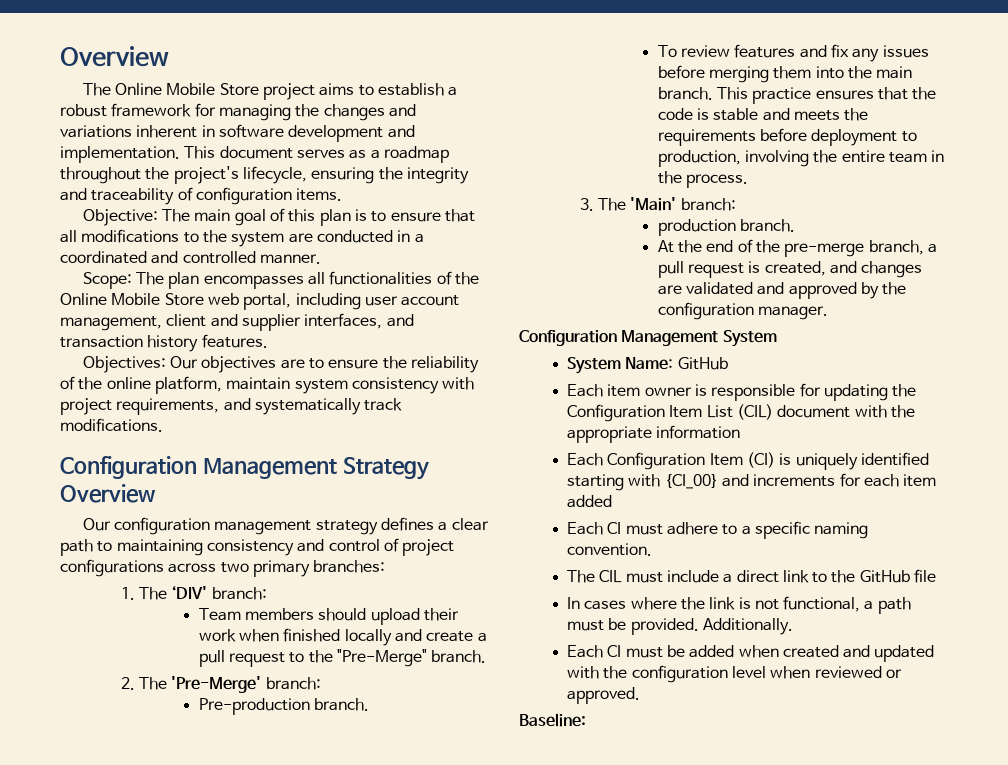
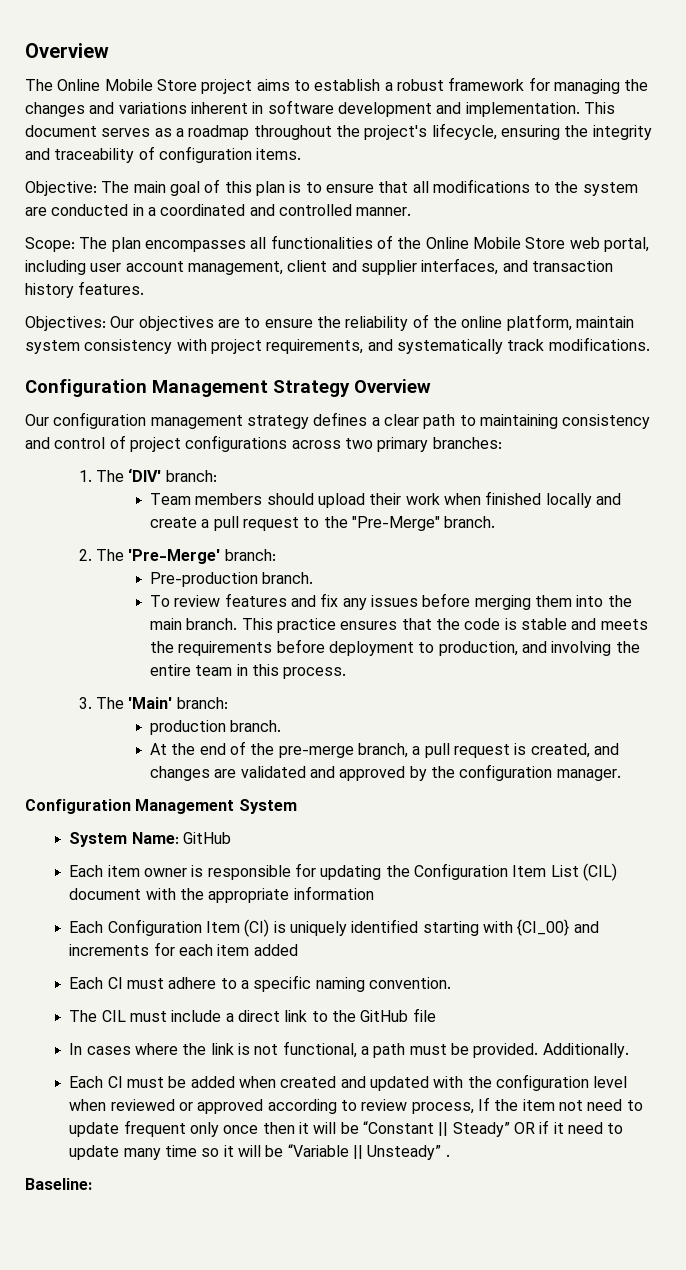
- This practice ensures that the code is stable and meets the requirements before deployment to production, involving the entire team in the process.
+ This practice ensures that the code is stable and meets the requirements before deployment to production, and involving the entire team in this process.
- Each CI must be added when created and updated with the configuration level when reviewed or approved.
+ Each CI must be added when created and updated with the configuration level when reviewed or approved according to review process, If the item not need to update frequent only once then it will be “Constant || Steady” OR if it need to update many time so it will be “Variable || Unsteady” .

